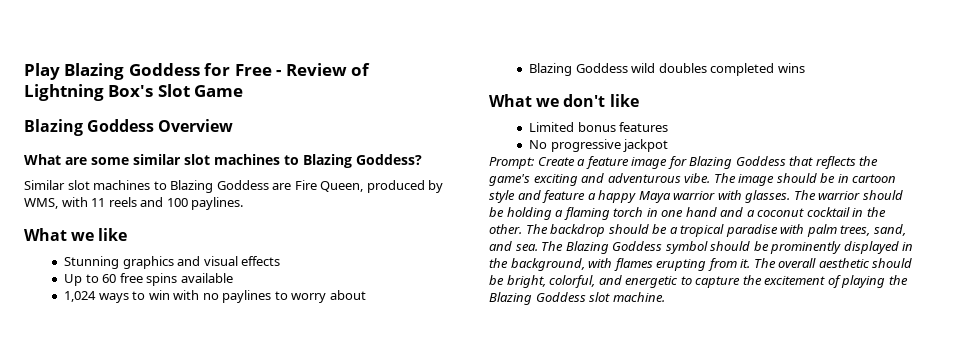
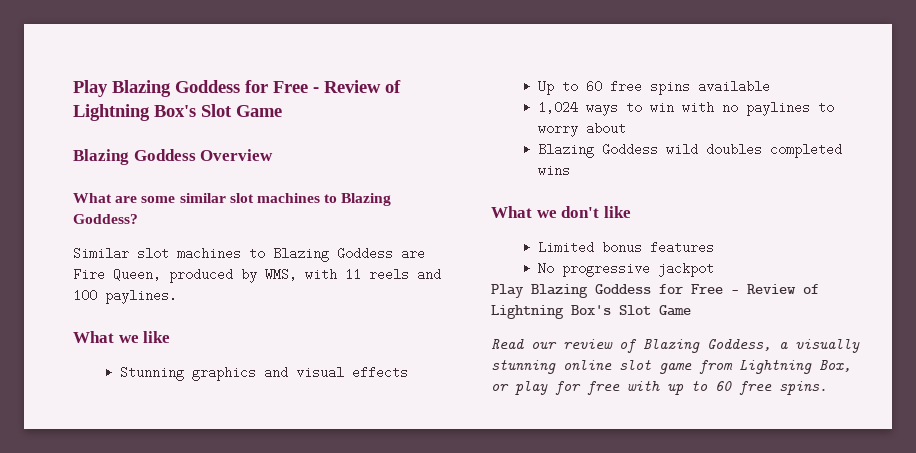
  No progressive jackpot
- Prompt: Create a feature image for Blazing Goddess that reflects the game's exciting and adventurous vibe. The image should be in cartoon style and feature a happy Maya warrior with glasses. The warrior should be holding a flaming torch in one hand and a coconut cocktail in the other. The backdrop should be a tropical paradise with palm trees, sand, and sea. The Blazing Goddess symbol should be prominently displayed in the background, with flames erupting from it. The overall aesthetic should be bright, colorful, and energetic to capture the excitement of playing the Blazing Goddess slot machine.
+ Play Blazing Goddess for Free - Review of Lightning Box's Slot Game
+ Read our review of Blazing Goddess, a visually stunning online slot game from Lightning Box, or play for free with up to 60 free spins.

